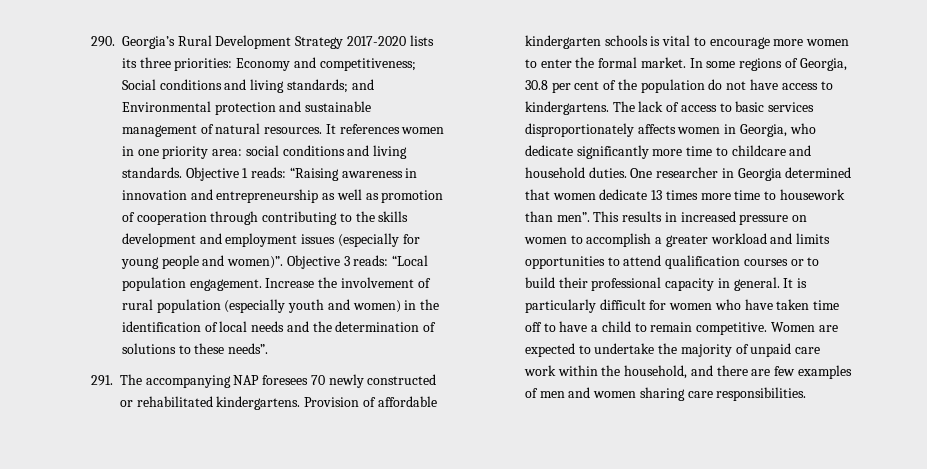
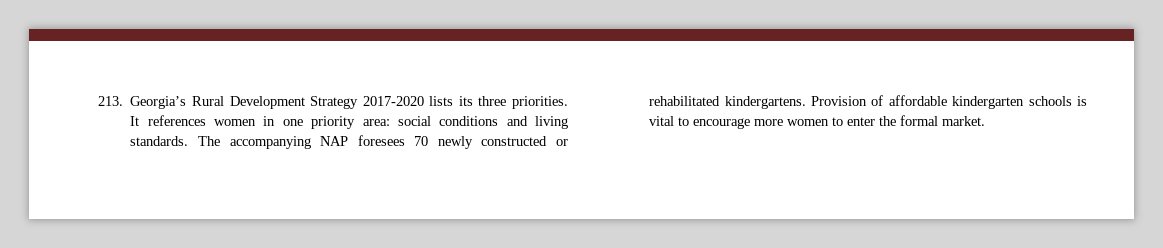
- 290. Georgia’s Rural Development Strategy 2017-2020 lists its three priorities: Economy and competitiveness; Social conditions and living standards; and Environmental protection and sustainable management of natural resources.
+ 213. Georgia’s Rural Development Strategy 2017-2020 lists its three priorities.
- Objective 1 reads: “Raising awareness in innovation and entrepreneurship as well as promotion of cooperation through contributing to the skills development and employment issues (especially for young people and women)”. Objective 3 reads: “Local population engagement. Increase the involvement of rural population (especially youth and women) in the identification of local needs and the determination of solutions to these needs”.
- 291. The accompanying NAP foresees 70 newly constructed or rehabilitated kindergartens.
+ The accompanying NAP foresees 70 newly constructed or rehabilitated kindergartens.
- In some regions of Georgia, 30.8 per cent of the population do not have access to kindergartens. The lack of access to basic services disproportionately affects women in Georgia, who dedicate significantly more time to childcare and household duties. One researcher in Georgia determined that women dedicate 13 times more time to housework than men”. This results in increased pressure on women to accomplish a greater workload and limits opportunities to attend qualification courses or to build their professional capacity in general. It is particularly difficult for women who have taken time off to have a child to remain competitive. Women are expected to undertake the majority of unpaid care work within the household, and there are few examples of men and women sharing care responsibilities.

